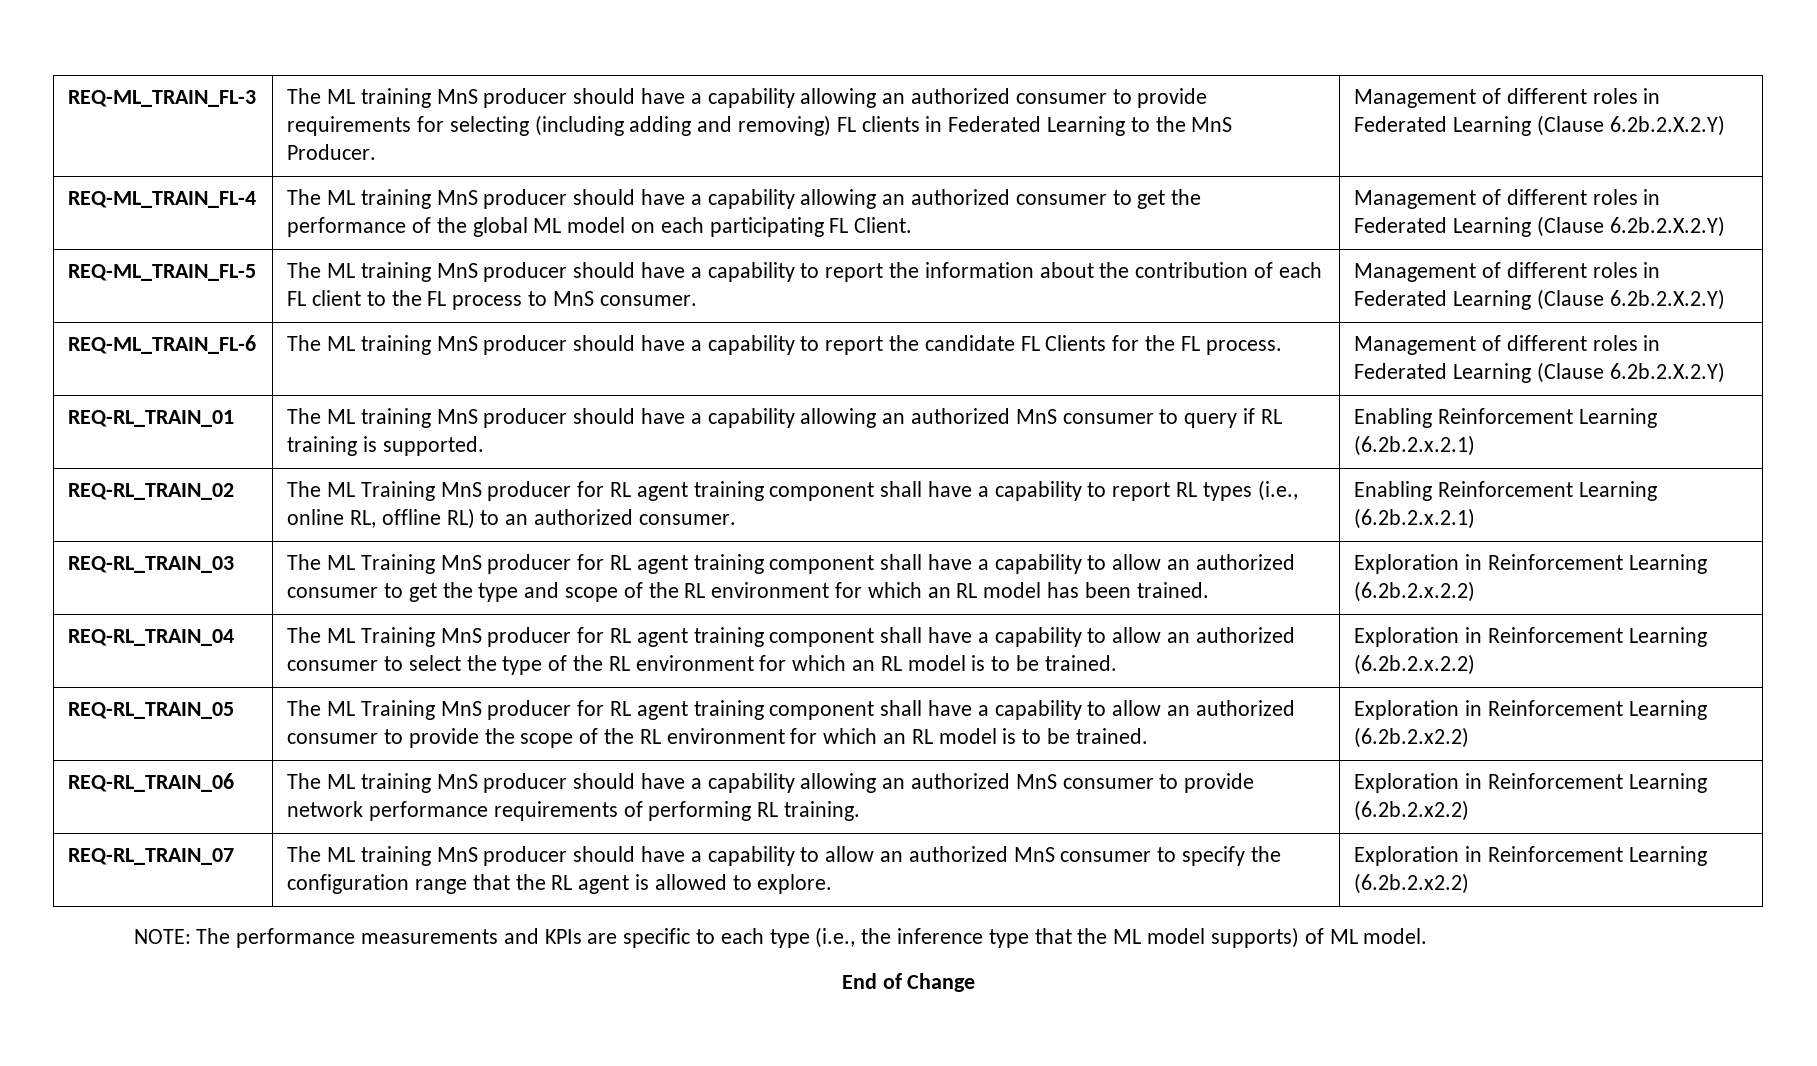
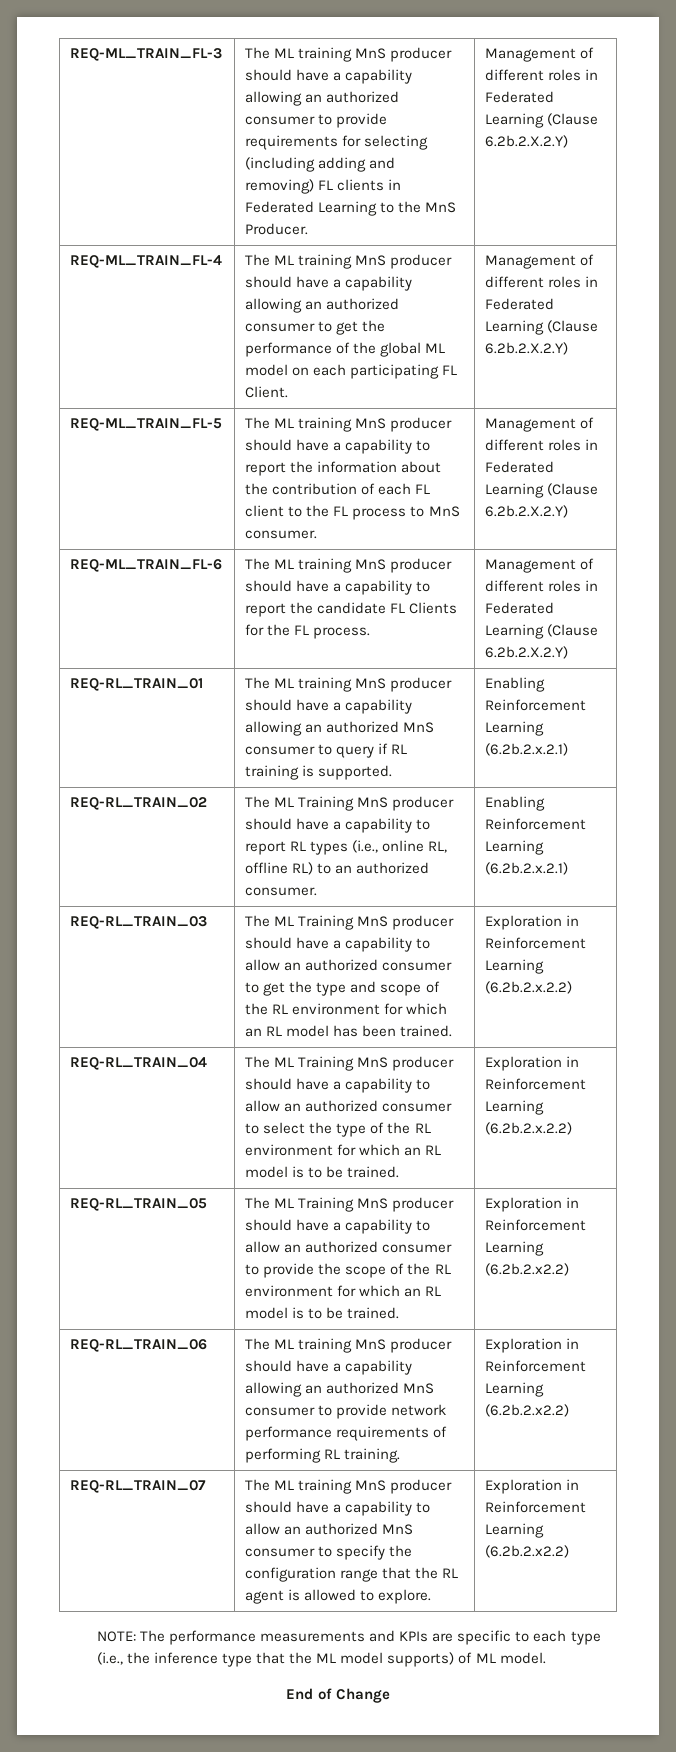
- REQ-RL_TRAIN_02 | The ML Training MnS producer for RL agent training component shall have a capability to report RL types (i.e., online RL, offline RL) to an authorized consumer. | Enabling Reinforcement Learning (6.2b.2.x.2.1)
+ REQ-RL_TRAIN_02 | The ML Training MnS producer should have a capability to report RL types (i.e., online RL, offline RL) to an authorized consumer. | Enabling Reinforcement Learning (6.2b.2.x.2.1)
- The ML Training MnS producer for RL agent training component shall have a capability to allow an authorized consumer to get the type and scope of the RL environment for which an RL model has been trained.
+ The ML Training MnS producer should have a capability to allow an authorized consumer to get the type and scope of the RL environment for which an RL model has been trained.
- The ML Training MnS producer for RL agent training component shall have a capability to allow an authorized consumer to select the type of the RL environment for which an RL model is to be trained.
+ The ML Training MnS producer should have a capability to allow an authorized consumer to select the type of the RL environment for which an RL model is to be trained.
- The ML Training MnS producer for RL agent training component shall have a capability to allow an authorized consumer to provide the scope of the RL environment for which an RL model is to be trained.
+ The ML Training MnS producer should have a capability to allow an authorized consumer to provide the scope of the RL environment for which an RL model is to be trained.

